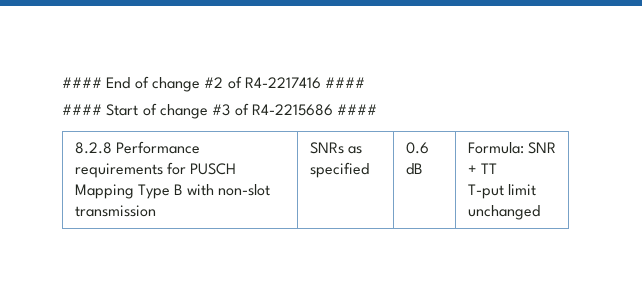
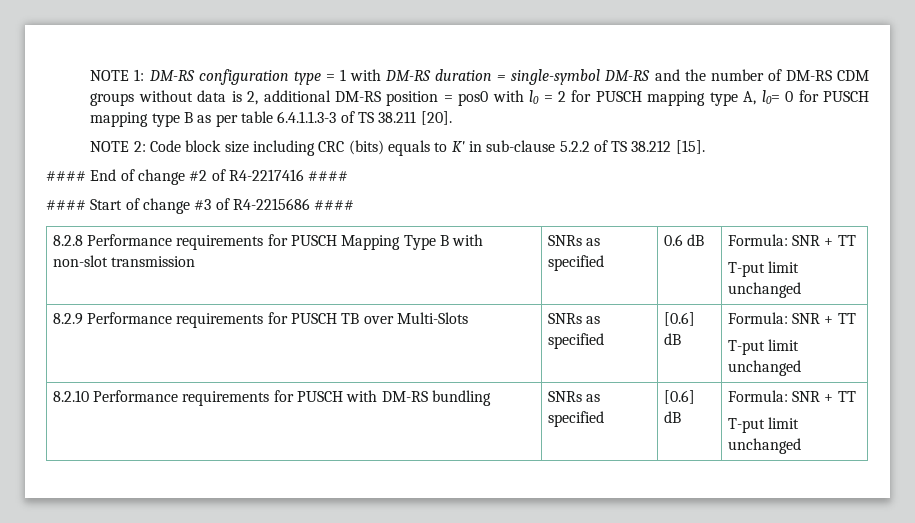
+ NOTE 1: DM-RS configuration type = 1 with DM-RS duration = single-symbol DM-RS and the number of DM-RS CDM groups without data is 2, additional DM-RS position = pos0 with l0 = 2 for PUSCH mapping type A, l0= 0 for PUSCH mapping type B as per table 6.4.1.1.3-3 of TS 38.211 [20].
+ NOTE 2: Code block size including CRC (bits) equals to K' in sub-clause 5.2.2 of TS 38.212 [15].
+ 8.2.9 Performance requirements for PUSCH TB over Multi-Slots | SNRs as specified | [0.6] dB | Formula: SNR + TT
+ T-put limit unchanged
+ 8.2.10 Performance requirements for PUSCH with DM-RS bundling | SNRs as specified | [0.6] dB | Formula: SNR + TT
+ T-put limit unchanged

